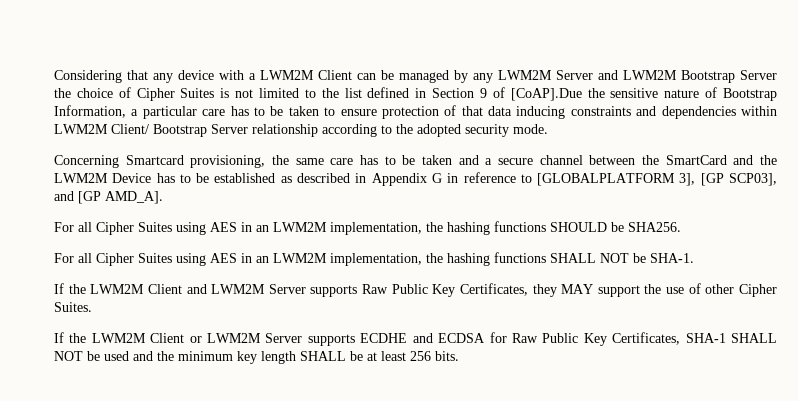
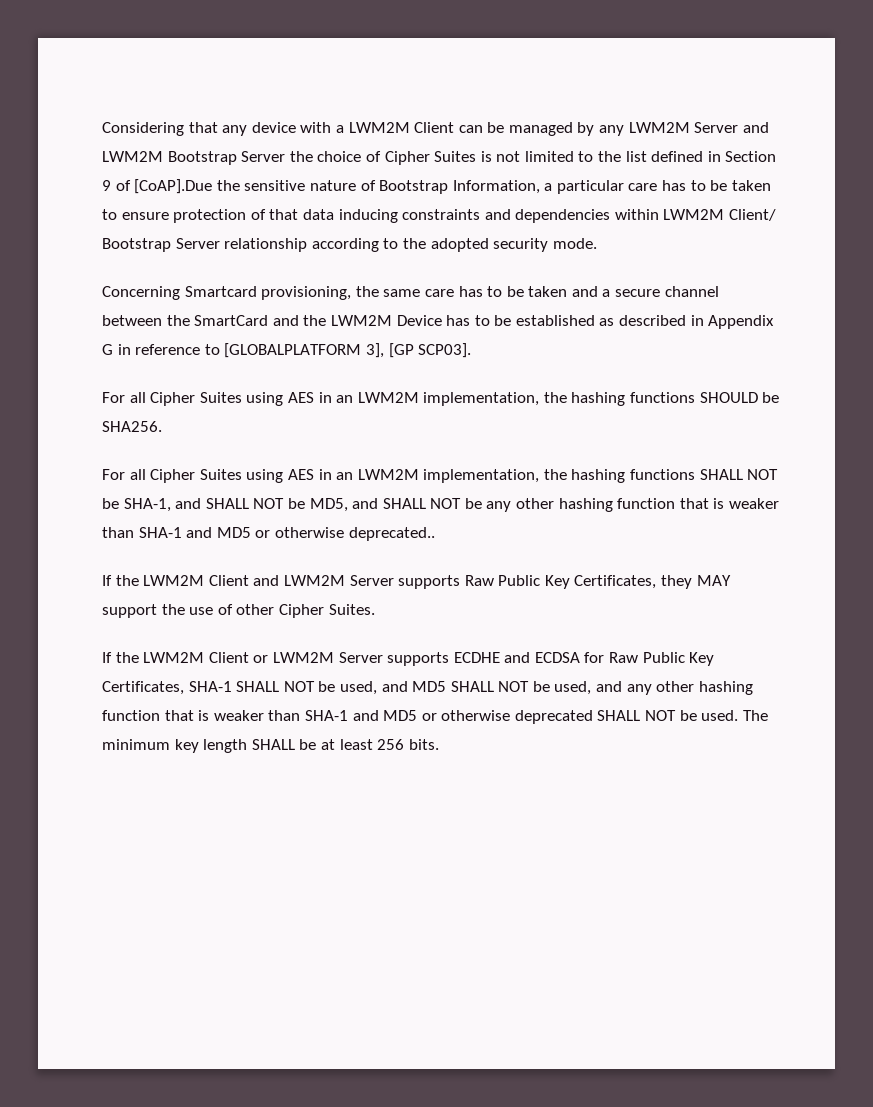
- Concerning Smartcard provisioning, the same care has to be taken and a secure channel between the SmartCard and the LWM2M Device has to be established as described in Appendix G in reference to [GLOBALPLATFORM 3], [GP SCP03], and [GP AMD_A].
+ Concerning Smartcard provisioning, the same care has to be taken and a secure channel between the SmartCard and the LWM2M Device has to be established as described in Appendix G in reference to [GLOBALPLATFORM 3], [GP SCP03].
- For all Cipher Suites using AES in an LWM2M implementation, the hashing functions SHALL NOT be SHA-1.
+ For all Cipher Suites using AES in an LWM2M implementation, the hashing functions SHALL NOT be SHA-1, and SHALL NOT be MD5, and SHALL NOT be any other hashing function that is weaker than SHA-1 and MD5 or otherwise deprecated..
- If the LWM2M Client or LWM2M Server supports ECDHE and ECDSA for Raw Public Key Certificates, SHA-1 SHALL NOT be used and the minimum key length SHALL be at least 256 bits.
+ If the LWM2M Client or LWM2M Server supports ECDHE and ECDSA for Raw Public Key Certificates, SHA-1 SHALL NOT be used, and MD5 SHALL NOT be used, and any other hashing function that is weaker than SHA-1 and MD5 or otherwise deprecated SHALL NOT be used. The minimum key length SHALL be at least 256 bits.

